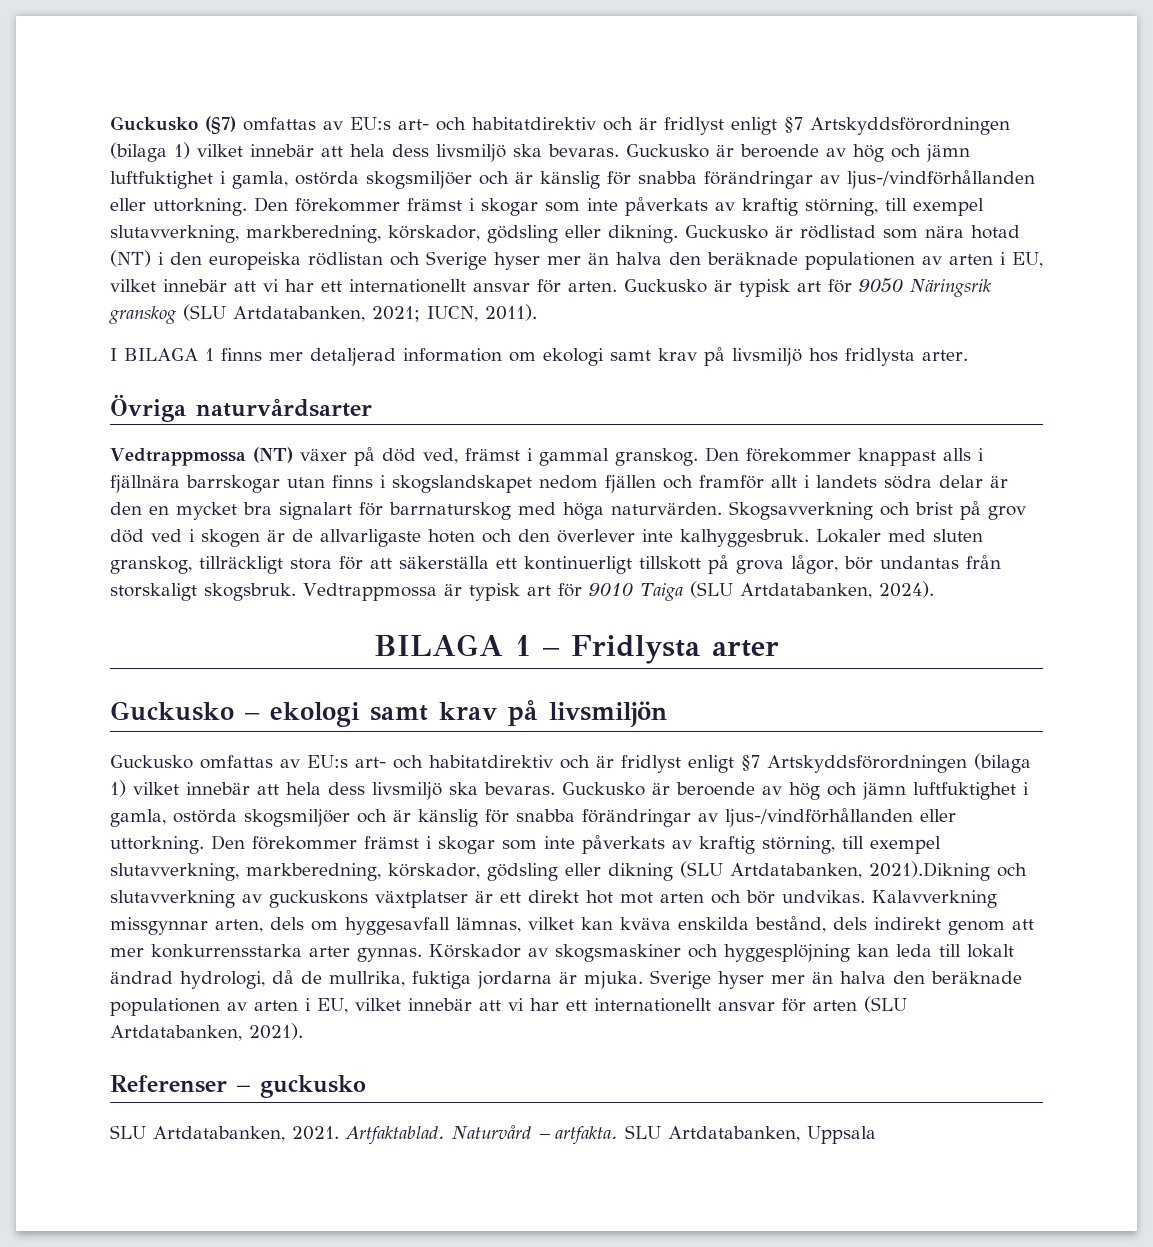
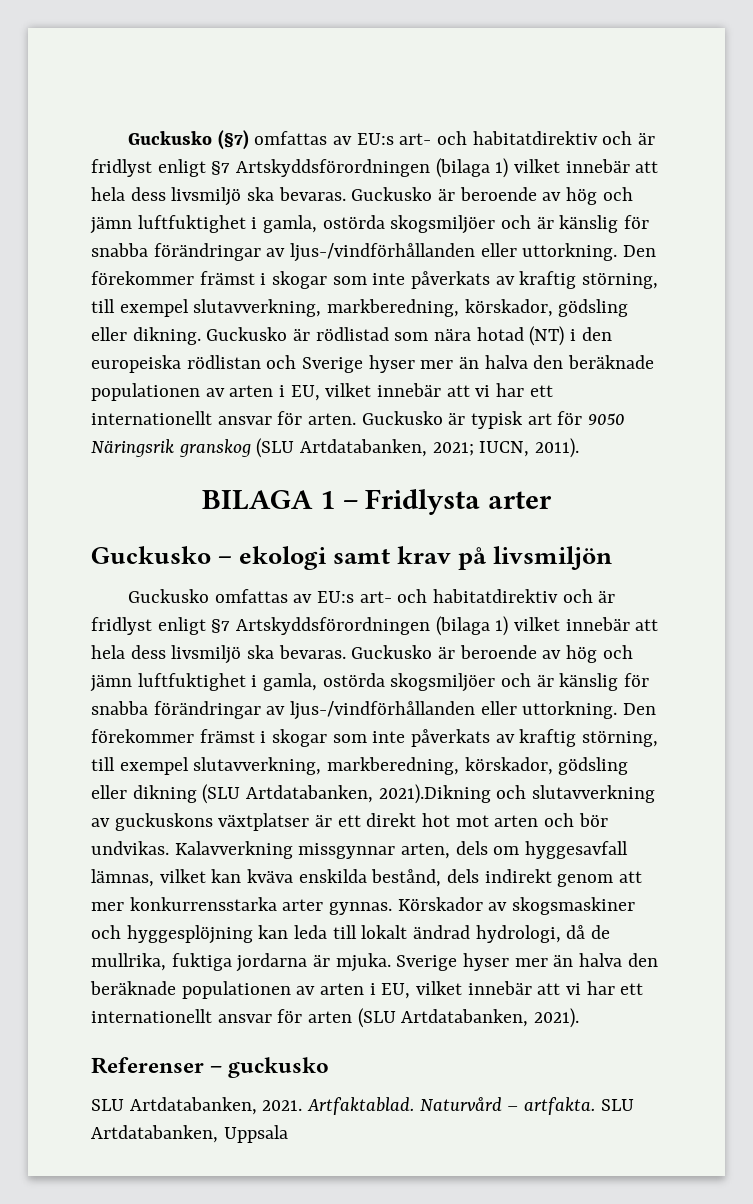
- I BILAGA 1 finns mer detaljerad information om ekologi samt krav på livsmiljö hos fridlysta arter.
- Övriga naturvårdsarter
- Vedtrappmossa (NT) växer på död ved, främst i gammal granskog. Den förekommer knappast alls i fjällnära barrskogar utan finns i skogslandskapet nedom fjällen och framför allt i landets södra delar är den en mycket bra signalart för barrnaturskog med höga naturvärden. Skogsavverkning och brist på grov död ved i skogen är de allvarligaste hoten och den överlever inte kalhyggesbruk. Lokaler med sluten granskog, tillräckligt stora för att säkerställa ett kontinuerligt tillskott på grova lågor, bör undantas från storskaligt skogsbruk. Vedtrappmossa är typisk art för 9010 Taiga (SLU Artdatabanken, 2024).

